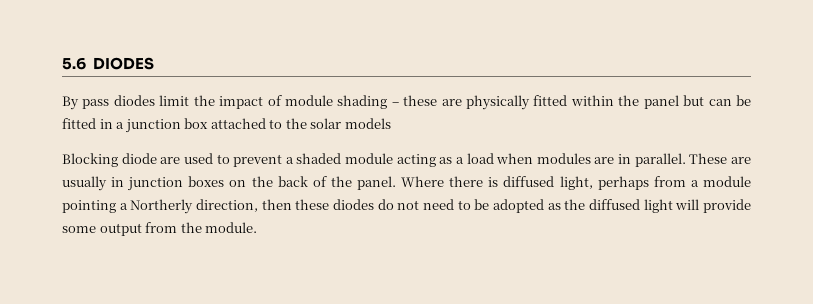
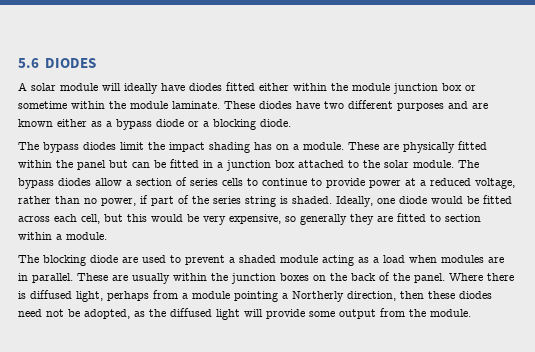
- By pass diodes limit the impact of module shading – these are physically fitted within the panel but can be fitted in a junction box attached to the solar models
- Blocking diode are used to prevent a shaded module acting as a load when modules are in parallel.
+ A solar module will ideally have diodes fitted either within the module junction box or sometime within the module laminate. These diodes have two different purposes and are known either as a bypass diode or a blocking diode.
+ The bypass diodes limit the impact shading has on a module. These are physically fitted within the panel but can be fitted in a junction box attached to the solar module. The bypass diodes allow a section of series cells to continue to provide power at a reduced voltage, rather than no power, if part of the series string is shaded. Ideally, one diode would be fitted across each cell, but this would be very expensive, so generally they are fitted to section within a module.
+ The blocking diode are used to prevent a shaded module acting as a load when modules are in parallel.
- These are usually in junction boxes on the back of the panel.
+ These are usually within the junction boxes on the back of the panel.
- Where there is diffused light, perhaps from a module pointing a Northerly direction, then these diodes do not need to be adopted as the diffused light will provide some output from the module.
+ Where there is diffused light, perhaps from a module pointing a Northerly direction, then these diodes need not be adopted, as the diffused light will provide some output from the module.

